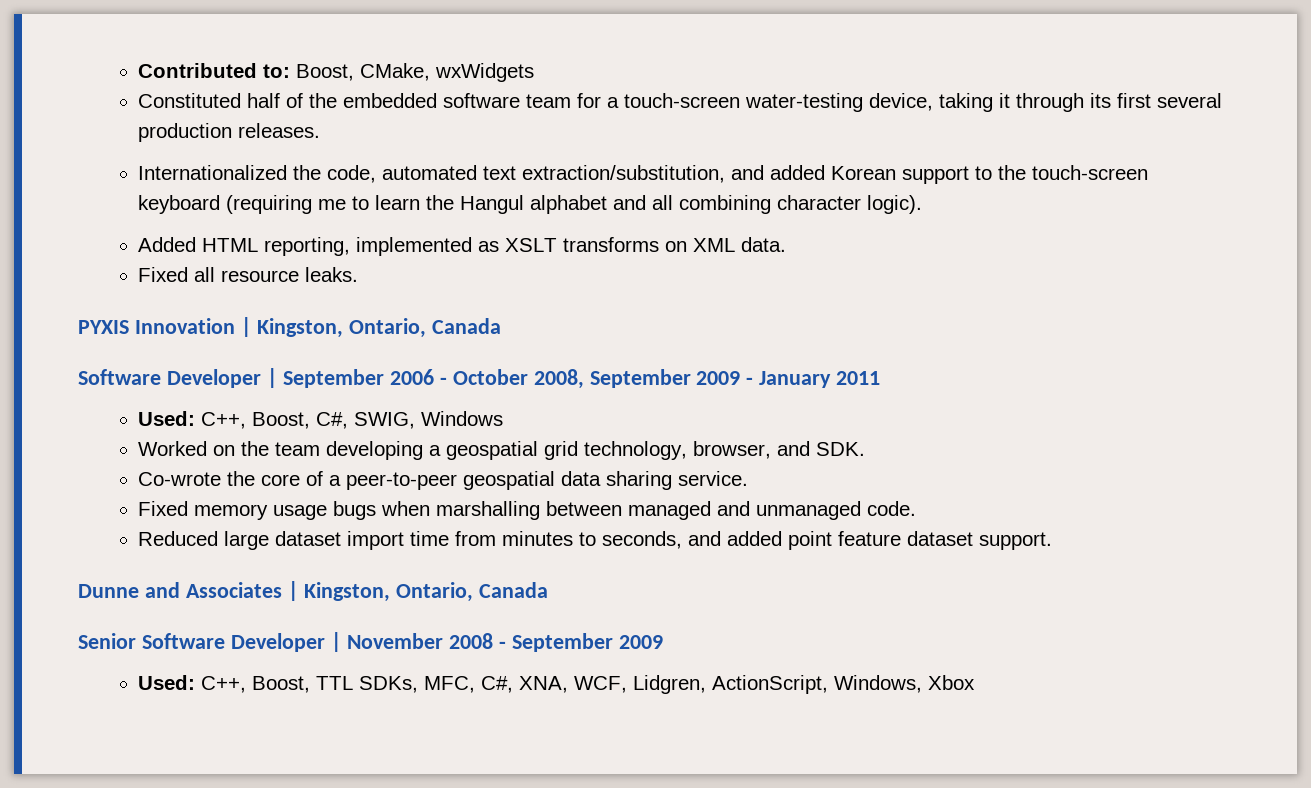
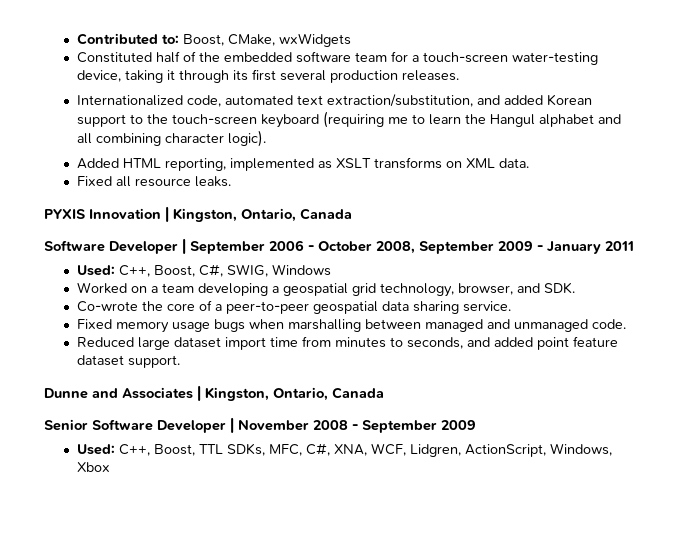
- Internationalized the code, automated text extraction/substitution, and added Korean support to the touch-screen keyboard (requiring me to learn the Hangul alphabet and all combining character logic).
+ Internationalized code, automated text extraction/substitution, and added Korean support to the touch-screen keyboard (requiring me to learn the Hangul alphabet and all combining character logic).
- Worked on the team developing a geospatial grid technology, browser, and SDK.
+ Worked on a team developing a geospatial grid technology, browser, and SDK.

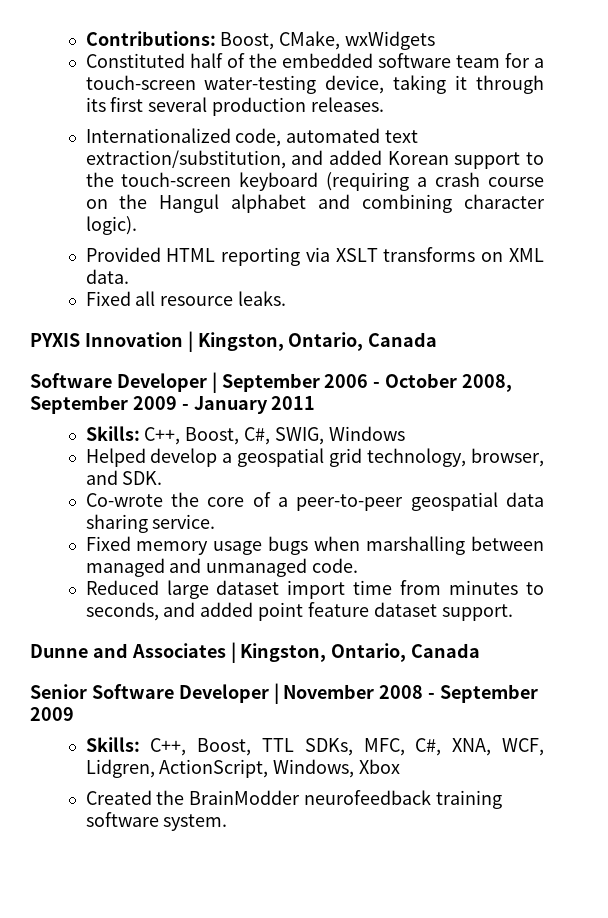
- Contributed to: Boost, CMake, wxWidgets
+ Contributions: Boost, CMake, wxWidgets
- Internationalized code, automated text extraction/substitution, and added Korean support to the touch-screen keyboard (requiring me to learn the Hangul alphabet and all combining character logic).
+ Internationalized code, automated text extraction/substitution, and added Korean support to the touch-screen keyboard (requiring a crash course on the Hangul alphabet and combining character logic).
- Added HTML reporting, implemented as XSLT transforms on XML data.
+ Provided HTML reporting via XSLT transforms on XML data.
- Used: C++, Boost, C#, SWIG, Windows
+ Skills: C++, Boost, C#, SWIG, Windows
- Worked on a team developing a geospatial grid technology, browser, and SDK.
+ Helped develop a geospatial grid technology, browser, and SDK.
- Used: C++, Boost, TTL SDKs, MFC, C#, XNA, WCF, Lidgren, ActionScript, Windows, Xbox
+ Skills: C++, Boost, TTL SDKs, MFC, C#, XNA, WCF, Lidgren, ActionScript, Windows, Xbox
+ Created the BrainModder neurofeedback training software system.

